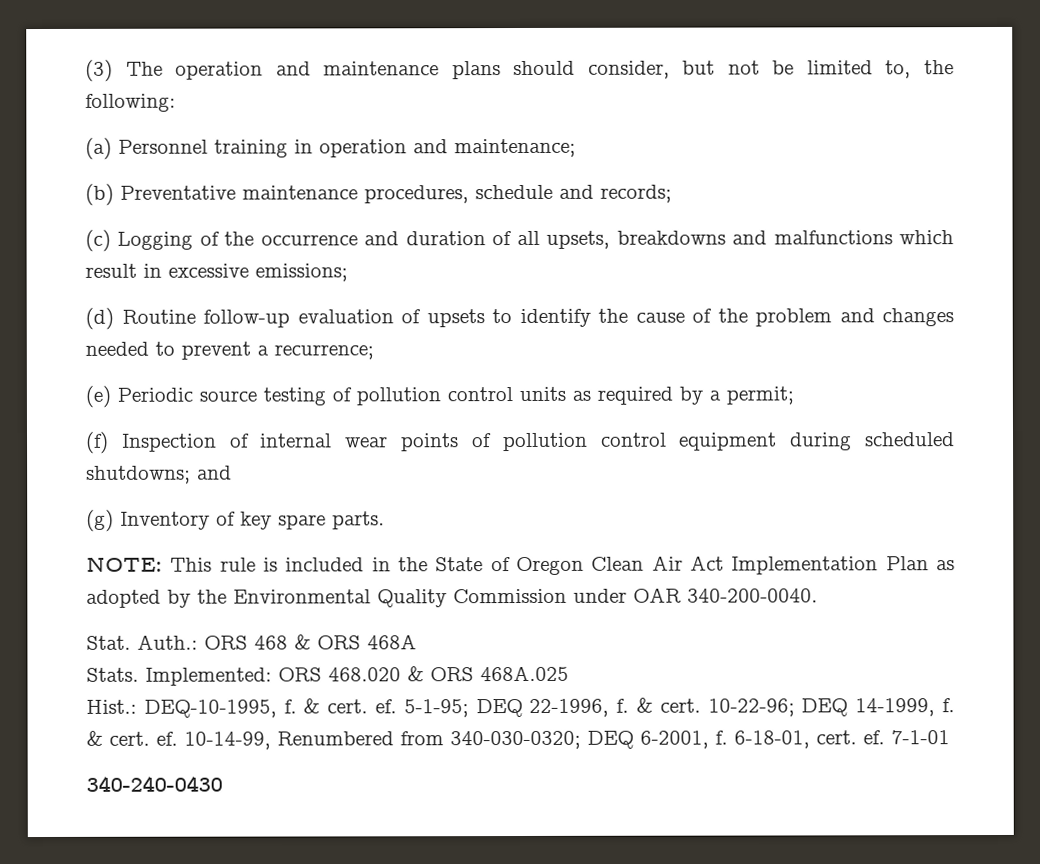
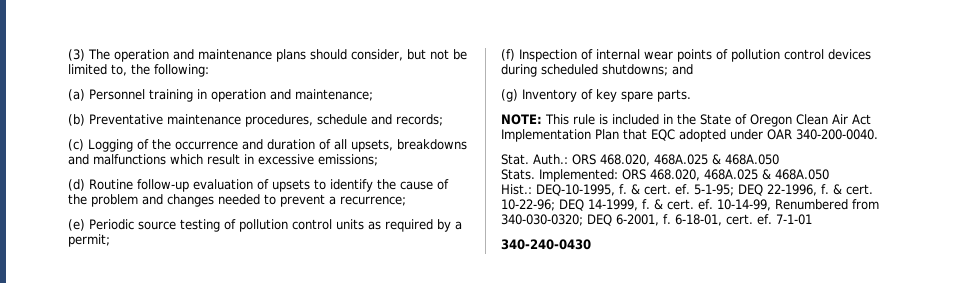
- (f) Inspection of internal wear points of pollution control equipment during scheduled shutdowns; and
+ (f) Inspection of internal wear points of pollution control devices during scheduled shutdowns; and
- NOTE: This rule is included in the State of Oregon Clean Air Act Implementation Plan as adopted by the Environmental Quality Commission under OAR 340-200-0040.
+ NOTE: This rule is included in the State of Oregon Clean Air Act Implementation Plan that EQC adopted under OAR 340-200-0040.
- Auth.: ORS 468 & ORS 468A
+ Auth.: ORS 468.020, 468A.025 & 468A.050
- Implemented: ORS 468.020 & ORS 468A.025
+ Implemented: ORS 468.020, 468A.025 & 468A.050

